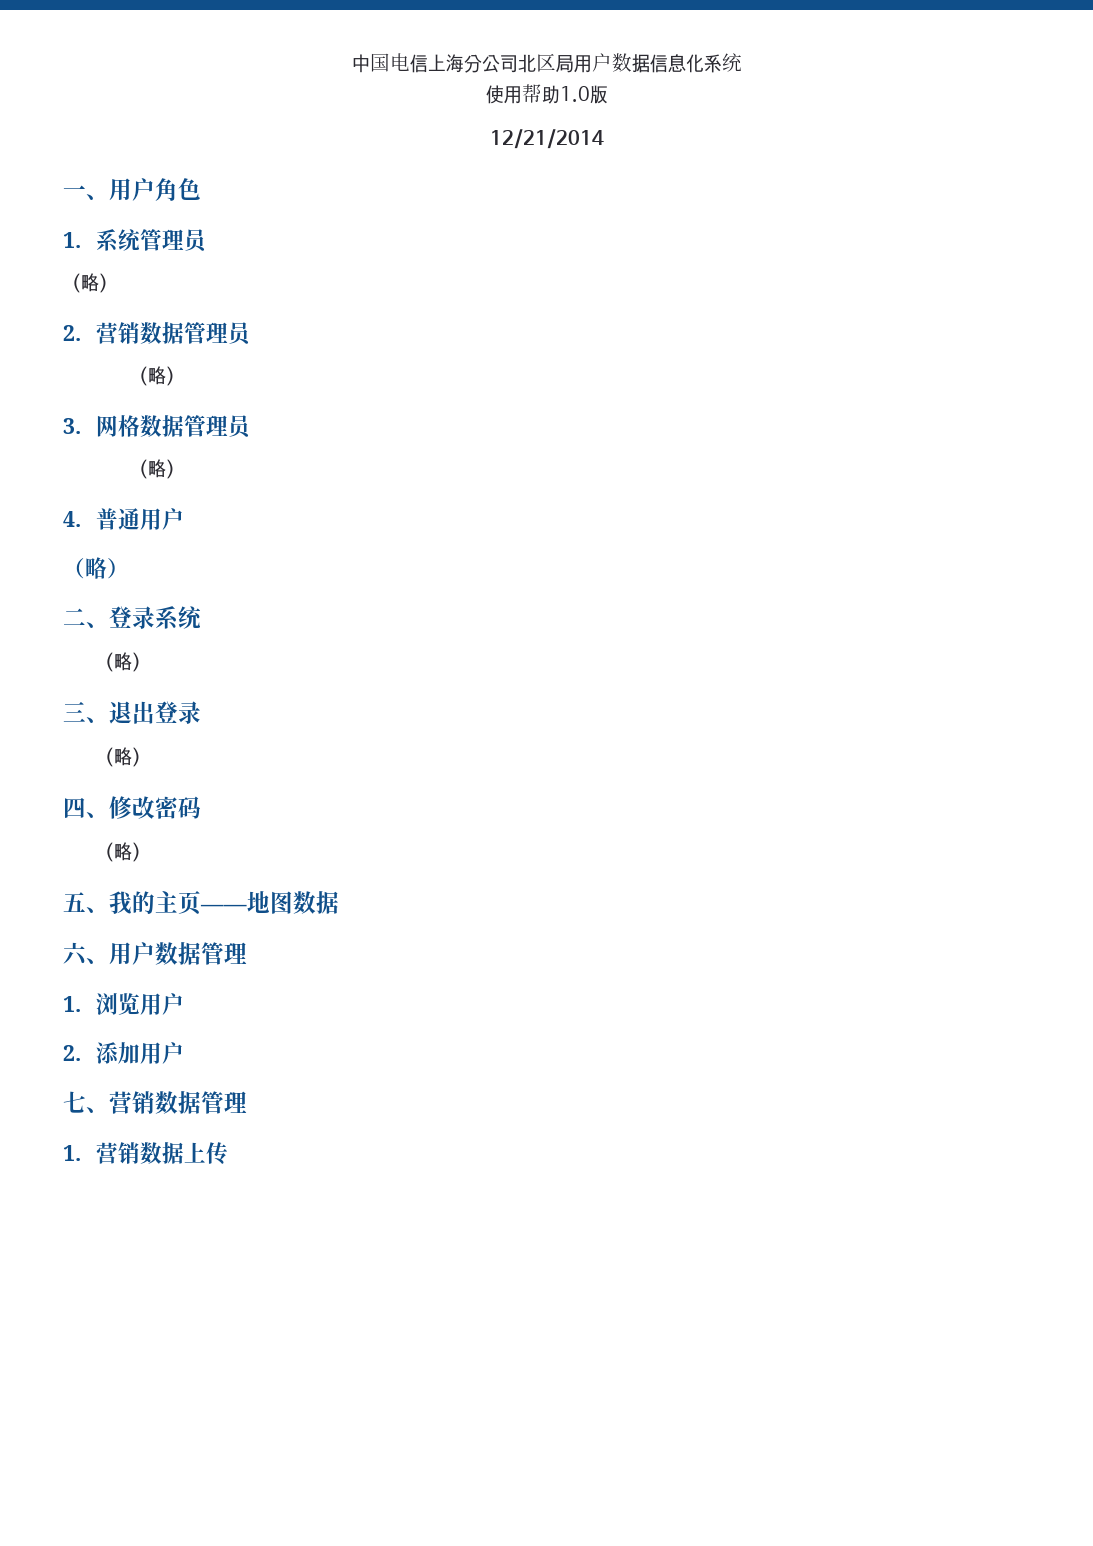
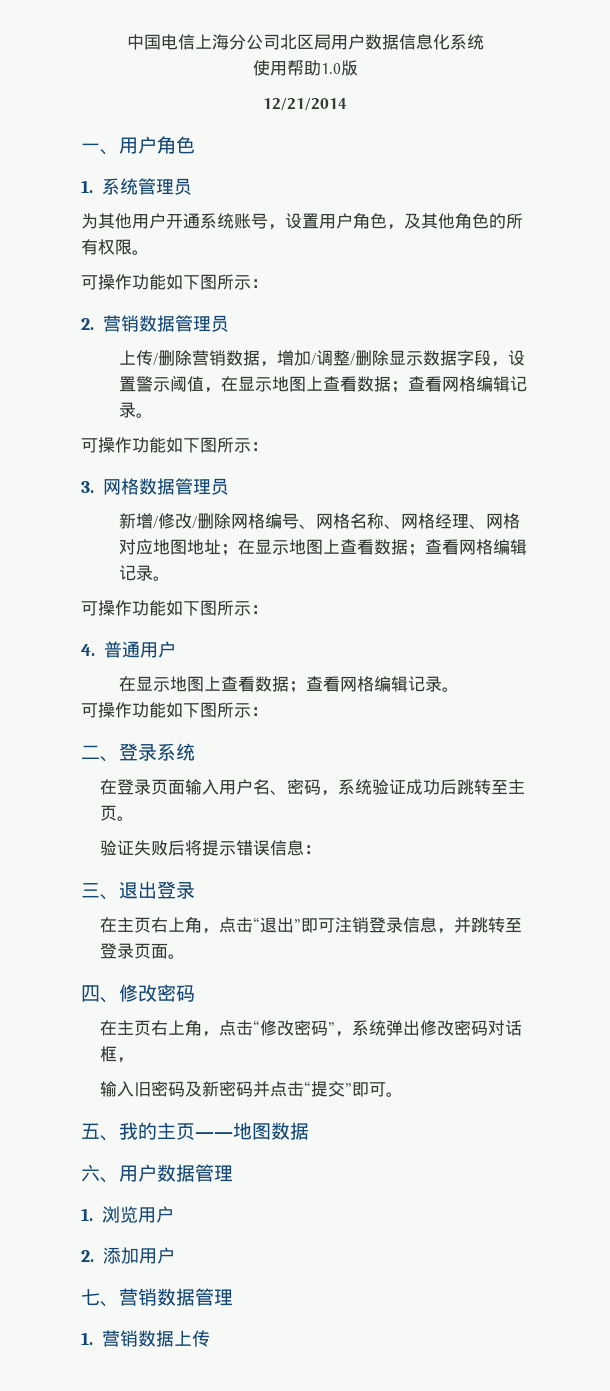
  1.系统管理员
- （略）
+ 为其他用户开通系统账号，设置用户角色，及其他角色的所有权限。
+ 可操作功能如下图所示：
  2.营销数据管理员
- （略）
+ 上传/删除营销数据，增加/调整/删除显示数据字段，设置警示阈值，在显示地图上查看数据；查看网格编辑记录。
+ 可操作功能如下图所示：
  3.网格数据管理员
- （略）
+ 新增/修改/删除网格编号、网格名称、网格经理、网格对应地图地址；在显示地图上查看数据；查看网格编辑记录。
+ 可操作功能如下图所示：
  4.普通用户
- （略）
+ 在显示地图上查看数据；查看网格编辑记录。
+ 可操作功能如下图所示：
  二、登录系统
- （略）
+ 在登录页面输入用户名、密码，系统验证成功后跳转至主页。
+ 验证失败后将提示错误信息：
  三、退出登录
- （略）
+ 在主页右上角，点击“退出”即可注销登录信息，并跳转至登录页面。
  四、修改密码
- （略）
+ 在主页右上角，点击“修改密码”，系统弹出修改密码对话框，
+ 输入旧密码及新密码并点击“提交”即可。

